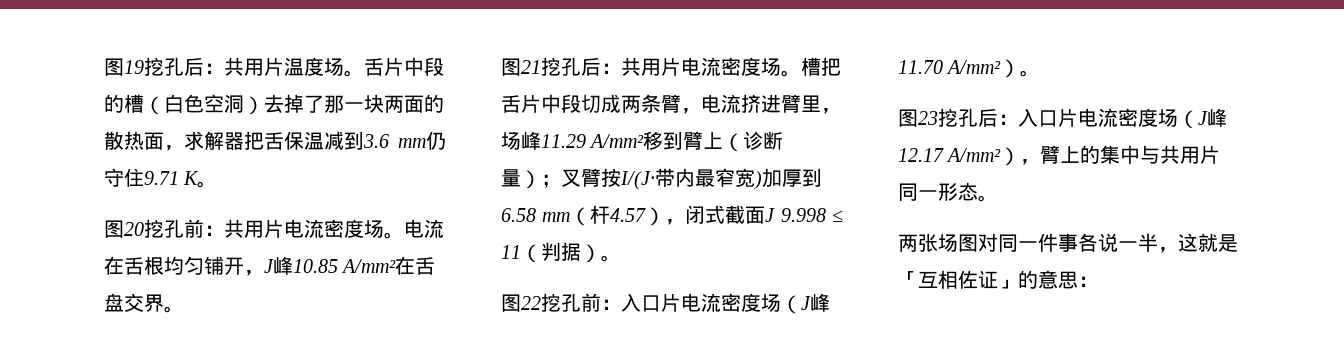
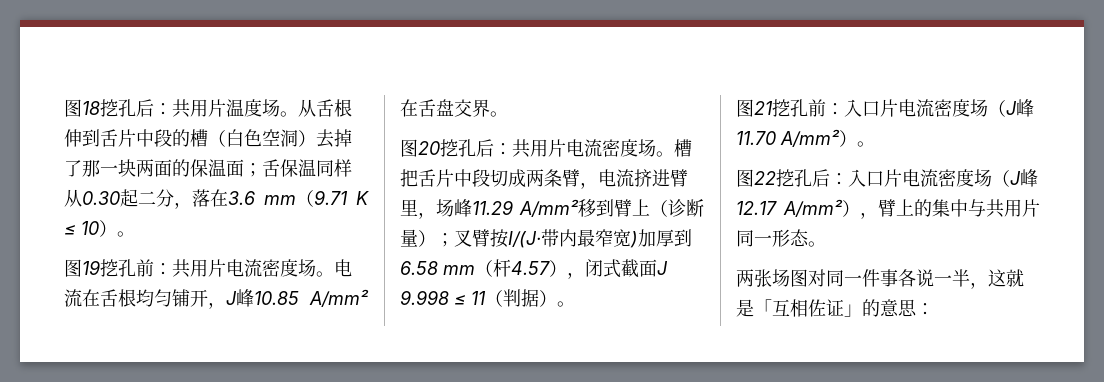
- 图19挖孔后：共用片温度场。
+ 图18挖孔后：共用片温度场。
- 舌片中段的槽（白色空洞）去掉了那一块两面的散热面，求解器把舌保温减到3.6 mm仍守住9.71 K。
- 图20挖孔前：共用片电流密度场。
+ 从舌根伸到舌片中段的槽（白色空洞）去掉了那一块两面的保温面；舌保温同样从0.30起二分，落在3.6 mm（9.71 K ≤ 10）。
+ 图19挖孔前：共用片电流密度场。
- 图21挖孔后：共用片电流密度场。
+ 图20挖孔后：共用片电流密度场。
- 图22挖孔前：入口片电流密度场（J峰11.70 A/mm²）。
+ 图21挖孔前：入口片电流密度场（J峰11.70 A/mm²）。
- 图23挖孔后：入口片电流密度场（J峰12.17 A/mm²），臂上的集中与共用片同一形态。
+ 图22挖孔后：入口片电流密度场（J峰12.17 A/mm²），臂上的集中与共用片同一形态。

